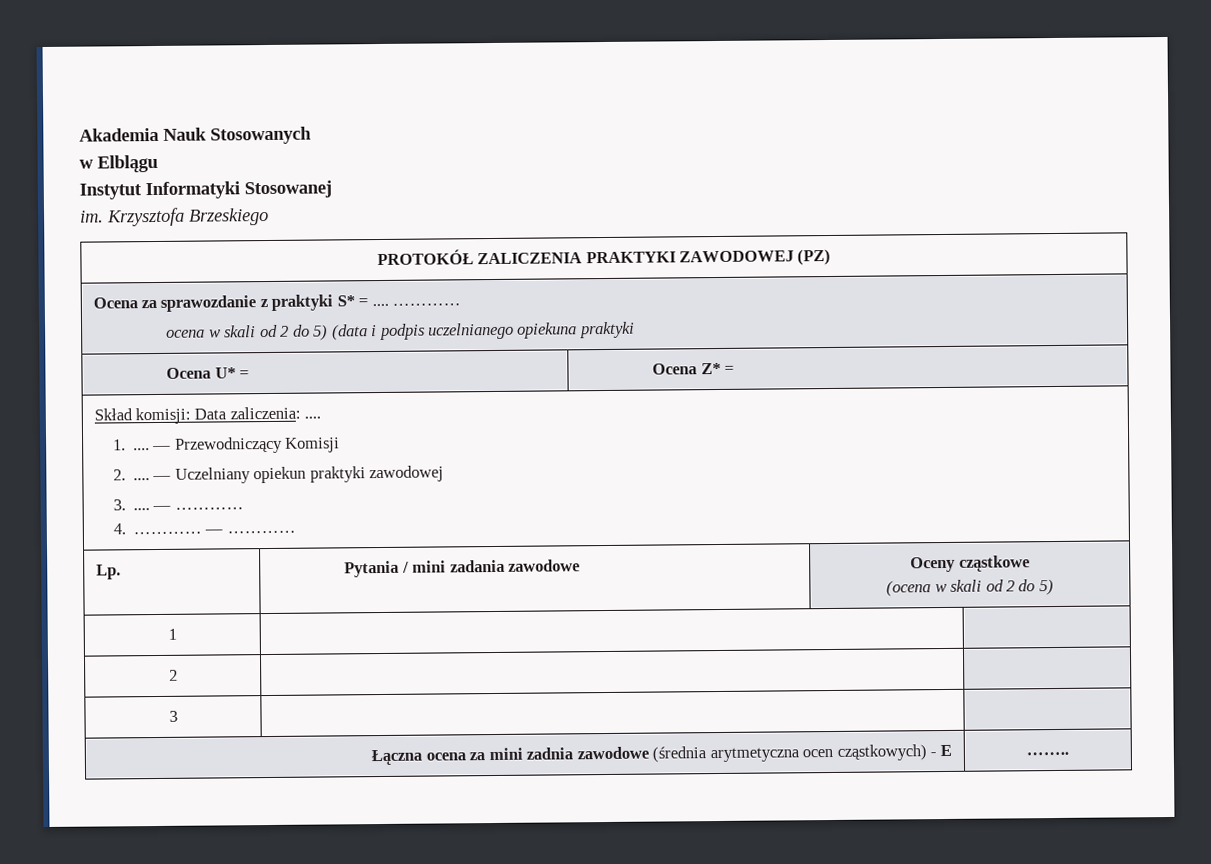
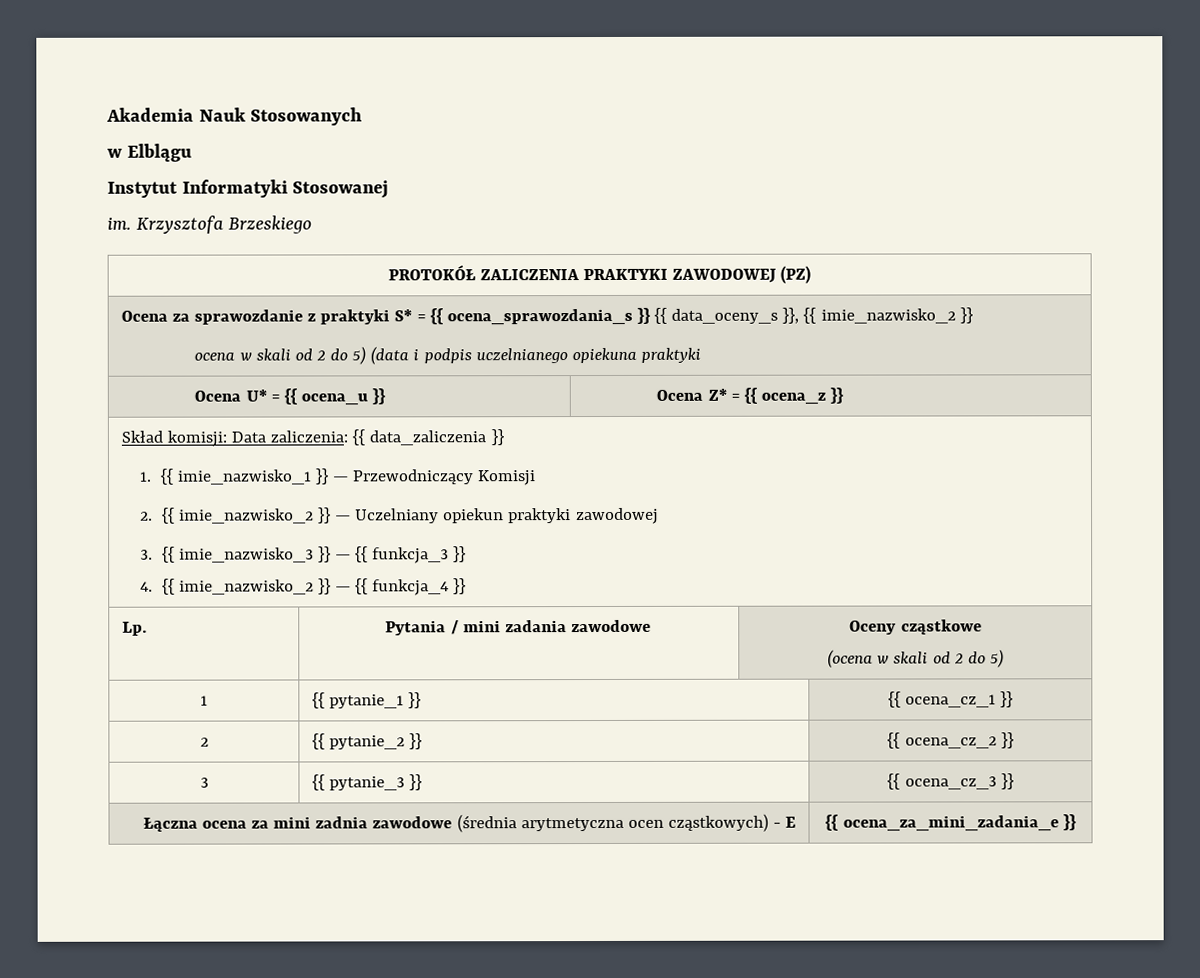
- Ocena za sprawozdanie z praktyki S* = .... …………
+ Ocena za sprawozdanie z praktyki S* = {{ ocena_sprawozdania_s }} {{ data_oceny_s }}, {{ imie_nazwisko_2 }}
- Ocena U* = | Ocena Z* =
+ Ocena U* = {{ ocena_u }} | Ocena Z* = {{ ocena_z }}
- Skład komisji: Data zaliczenia: ....
- 1. .... — Przewodniczący Komisji
- 2. .... — Uczelniany opiekun praktyki zawodowej
- 3. .... — …………
- 4. ………… — …………
+ Skład komisji: Data zaliczenia: {{ data_zaliczenia }}
+ 1. {{ imie_nazwisko_1 }} — Przewodniczący Komisji
+ 2. {{ imie_nazwisko_2 }} — Uczelniany opiekun praktyki zawodowej
+ 3. {{ imie_nazwisko_3 }} — {{ funkcja_3 }}
+ 4. {{ imie_nazwisko_2 }} — {{ funkcja_4 }}
- 1 | |
- 2 | |
- 3 | |
+ 1 | {{ pytanie_1 }} | {{ ocena_cz_1 }}
+ 2 | {{ pytanie_2 }} | {{ ocena_cz_2 }}
+ 3 | {{ pytanie_3 }} | {{ ocena_cz_3 }}
- Łączna ocena za mini zadnia zawodowe (średnia arytmetyczna ocen cząstkowych) - E | ……..
+ Łączna ocena za mini zadnia zawodowe (średnia arytmetyczna ocen cząstkowych) - E | {{ ocena_za_mini_zadania_e }}

